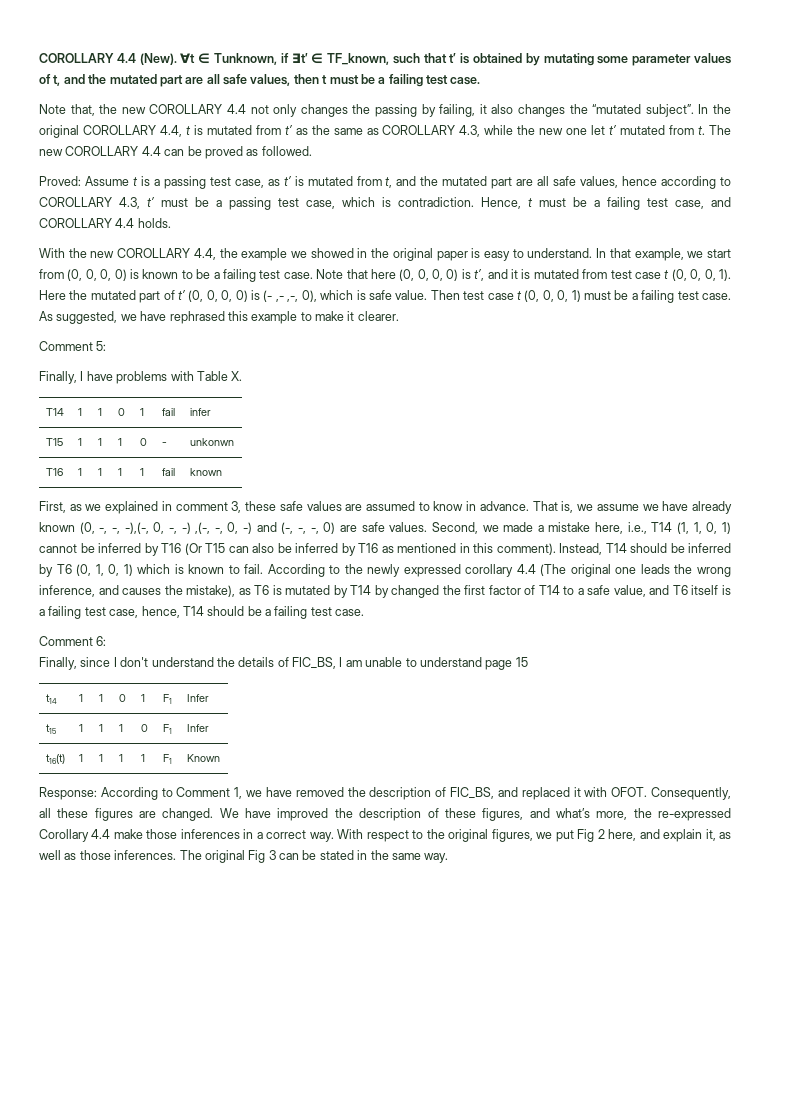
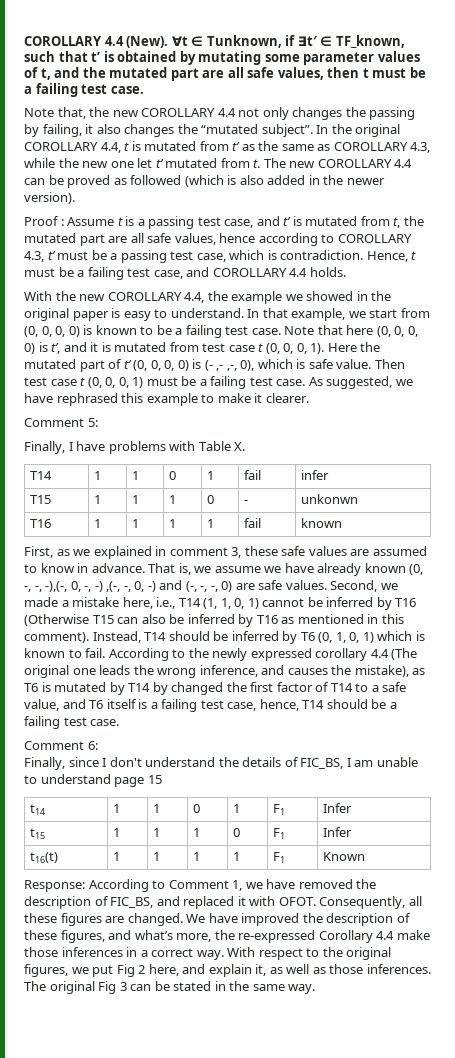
- The new COROLLARY 4.4 can be proved as followed.
- Proved: Assume t is a passing test case, as t’ is mutated from t, and the mutated part are all safe values, hence according to COROLLARY 4.3, t’ must be a passing test case, which is contradiction.
+ The new COROLLARY 4.4 can be proved as followed (which is also added in the newer version).
+ Proof : Assume t is a passing test case, and t’ is mutated from t, the mutated part are all safe values, hence according to COROLLARY 4.3, t’ must be a passing test case, which is contradiction.
- Second, we made a mistake here, i.e., T14 (1, 1, 0, 1) cannot be inferred by T16 (Or T15 can also be inferred by T16 as mentioned in this comment).
+ Second, we made a mistake here, i.e., T14 (1, 1, 0, 1) cannot be inferred by T16 (Otherwise T15 can also be inferred by T16 as mentioned in this comment).

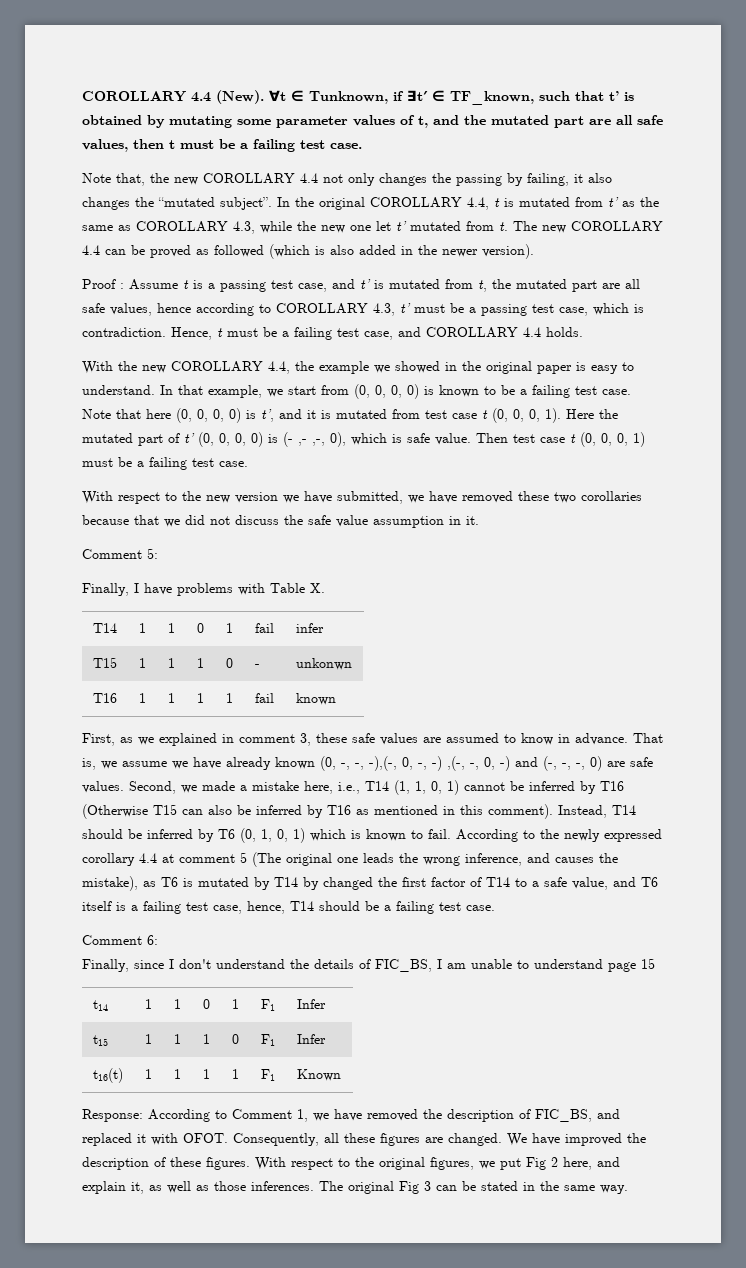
- Then test case t (0, 0, 0, 1) must be a failing test case. As suggested, we have rephrased this example to make it clearer.
+ Then test case t (0, 0, 0, 1) must be a failing test case.
+ With respect to the new version we have submitted, we have removed these two corollaries because that we did not discuss the safe value assumption in it.
- According to the newly expressed corollary 4.4 (The original one leads the wrong inference, and causes the mistake), as T6 is mutated by T14 by changed the first factor of T14 to a safe value, and T6 itself is a failing test case, hence, T14 should be a failing test case.
+ According to the newly expressed corollary 4.4 at comment 5 (The original one leads the wrong inference, and causes the mistake), as T6 is mutated by T14 by changed the first factor of T14 to a safe value, and T6 itself is a failing test case, hence, T14 should be a failing test case.
- We have improved the description of these figures, and what’s more, the re-expressed Corollary 4.4 make those inferences in a correct way.
+ We have improved the description of these figures.

